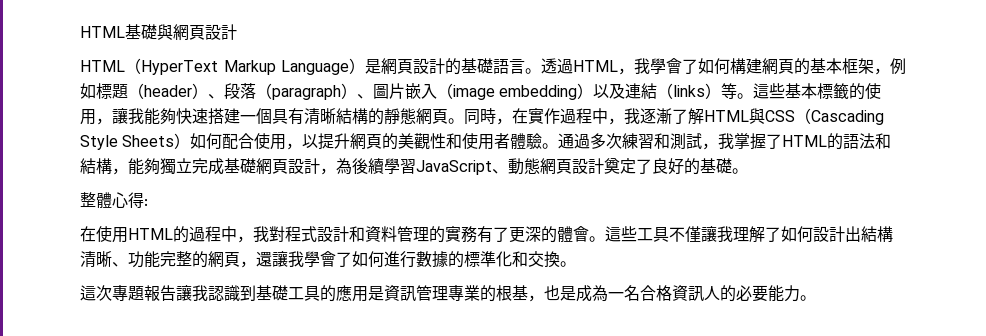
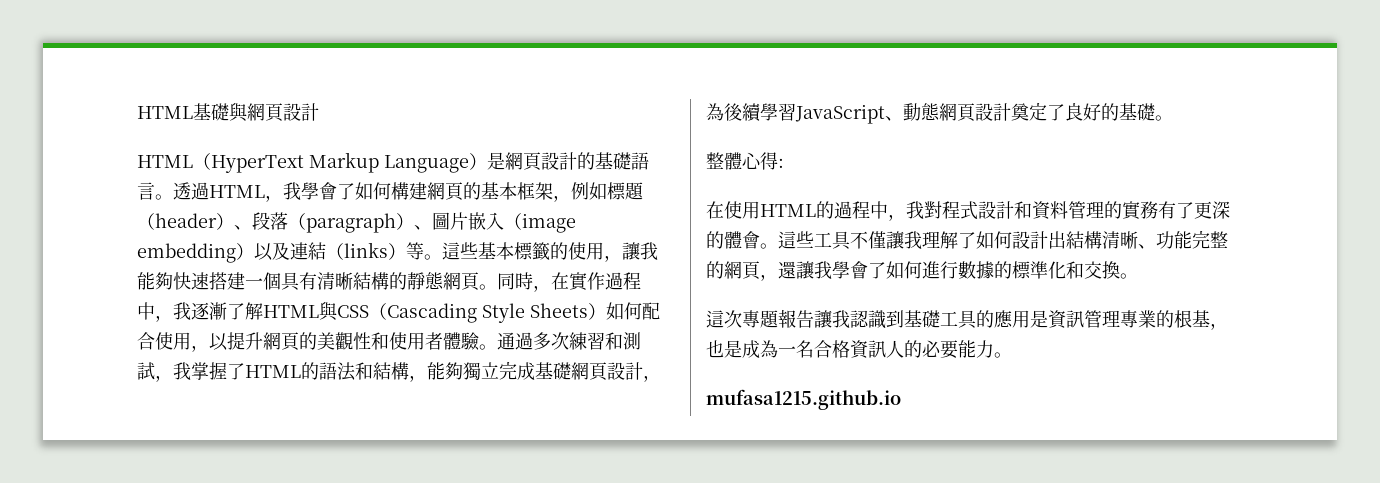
+ mufasa1215.github.io

